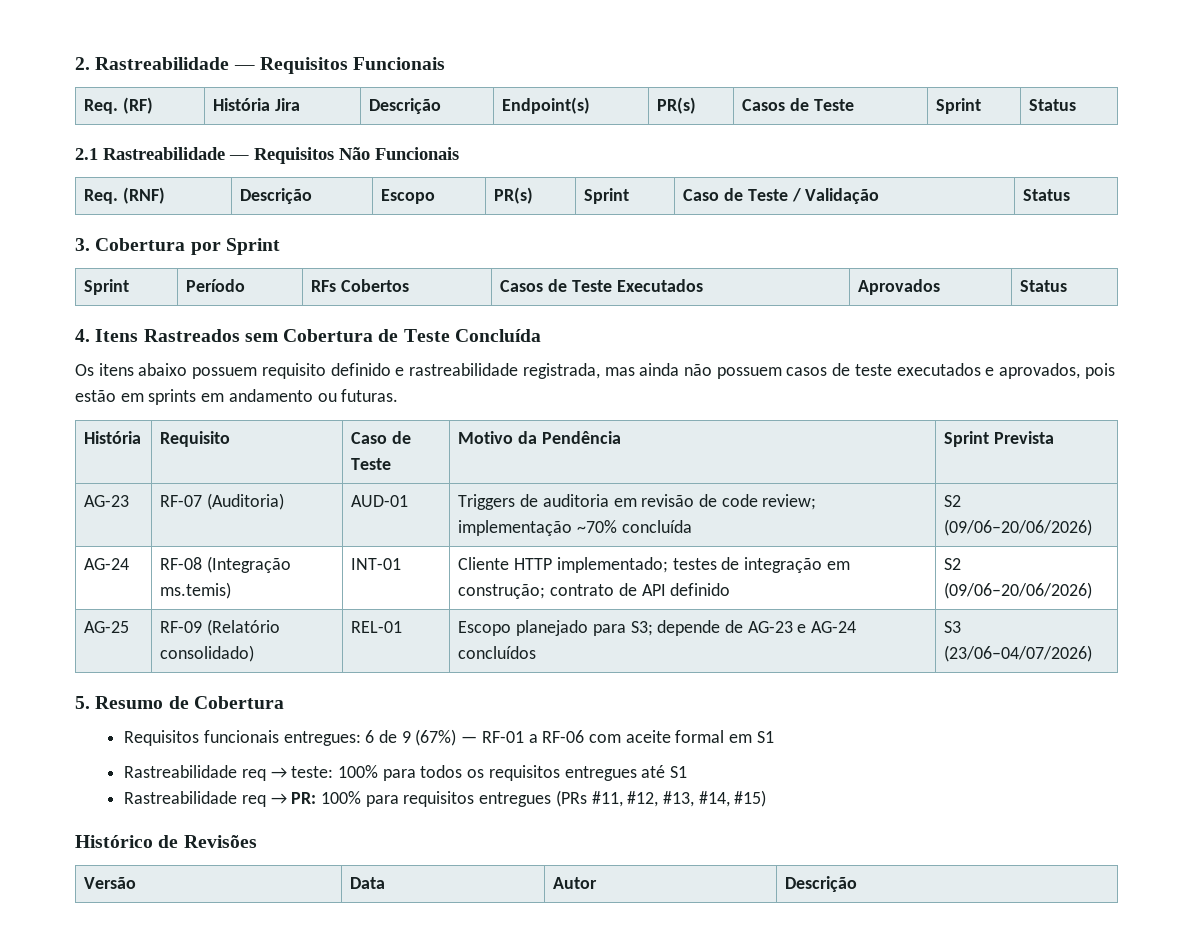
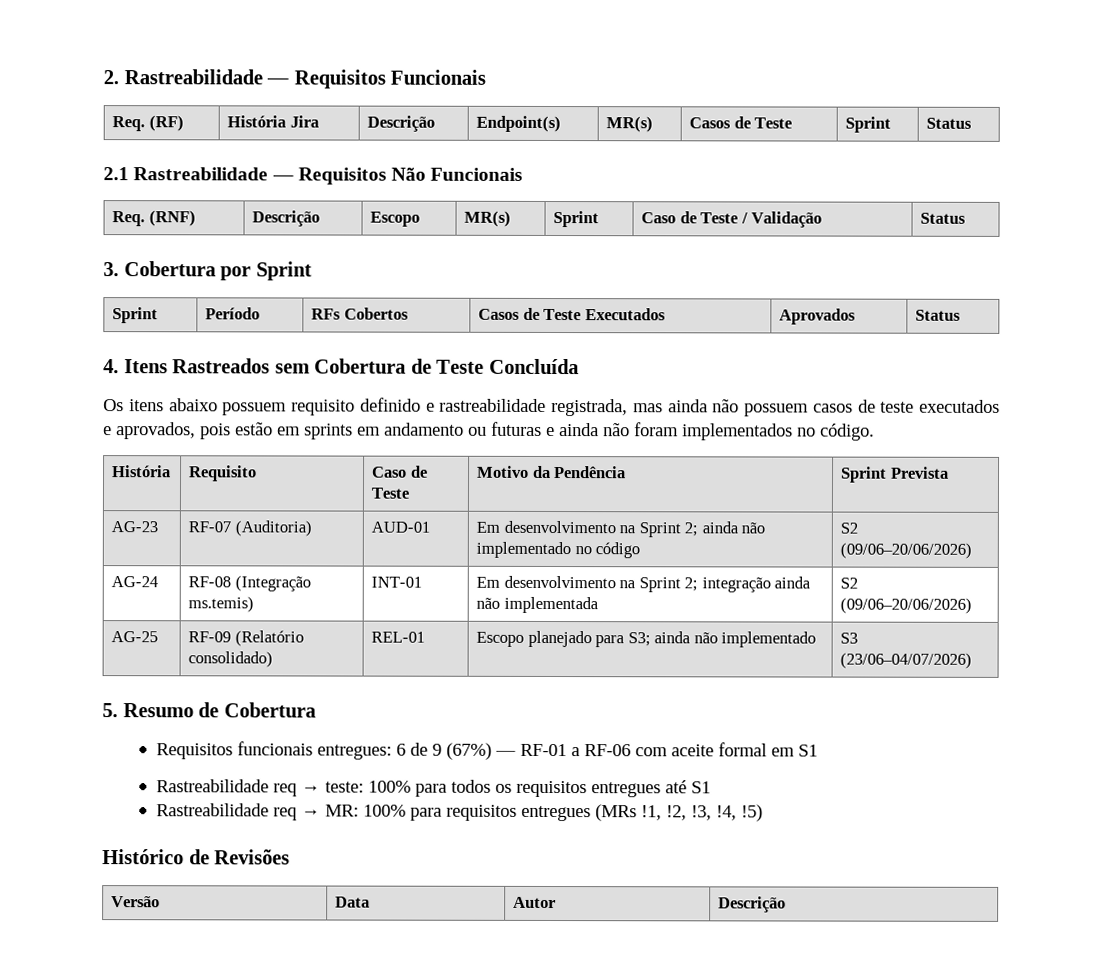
- Req. (RF) | História Jira | Descrição | Endpoint(s) | PR(s) | Casos de Teste | Sprint | Status
+ Req. (RF) | História Jira | Descrição | Endpoint(s) | MR(s) | Casos de Teste | Sprint | Status
- Req. (RNF) | Descrição | Escopo | PR(s) | Sprint | Caso de Teste / Validação | Status
+ Req. (RNF) | Descrição | Escopo | MR(s) | Sprint | Caso de Teste / Validação | Status
- Os itens abaixo possuem requisito definido e rastreabilidade registrada, mas ainda não possuem casos de teste executados e aprovados, pois estão em sprints em andamento ou futuras.
+ Os itens abaixo possuem requisito definido e rastreabilidade registrada, mas ainda não possuem casos de teste executados e aprovados, pois estão em sprints em andamento ou futuras e ainda não foram implementados no código.
- AG-23 | RF-07 (Auditoria) | AUD-01 | Triggers de auditoria em revisão de code review; implementação ~70% concluída | S2 (09/06–20/06/2026)
+ AG-23 | RF-07 (Auditoria) | AUD-01 | Em desenvolvimento na Sprint 2; ainda não implementado no código | S2 (09/06–20/06/2026)
- AG-24 | RF-08 (Integração ms.temis) | INT-01 | Cliente HTTP implementado; testes de integração em construção; contrato de API definido | S2 (09/06–20/06/2026)
+ AG-24 | RF-08 (Integração ms.temis) | INT-01 | Em desenvolvimento na Sprint 2; integração ainda não implementada | S2 (09/06–20/06/2026)
- AG-25 | RF-09 (Relatório consolidado) | REL-01 | Escopo planejado para S3; depende de AG-23 e AG-24 concluídos | S3 (23/06–04/07/2026)
+ AG-25 | RF-09 (Relatório consolidado) | REL-01 | Escopo planejado para S3; ainda não implementado | S3 (23/06–04/07/2026)
- Rastreabilidade req → PR: 100% para requisitos entregues (PRs #11, #12, #13, #14, #15)
+ Rastreabilidade req → MR: 100% para requisitos entregues (MRs !1, !2, !3, !4, !5)

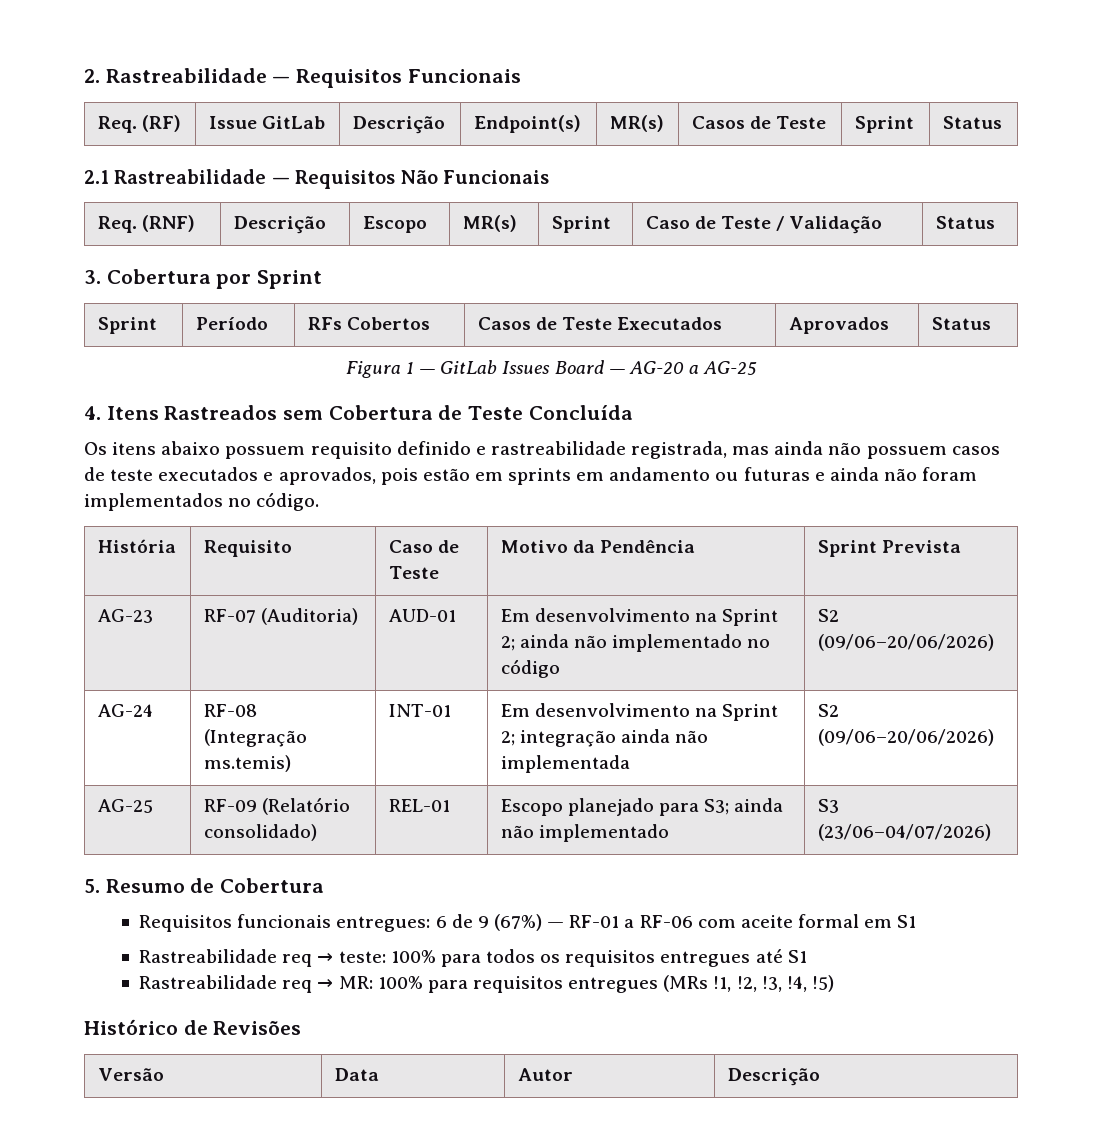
- Req. (RF) | História Jira | Descrição | Endpoint(s) | MR(s) | Casos de Teste | Sprint | Status
+ Req. (RF) | Issue GitLab | Descrição | Endpoint(s) | MR(s) | Casos de Teste | Sprint | Status
+ Figura 1 — GitLab Issues Board — AG-20 a AG-25

